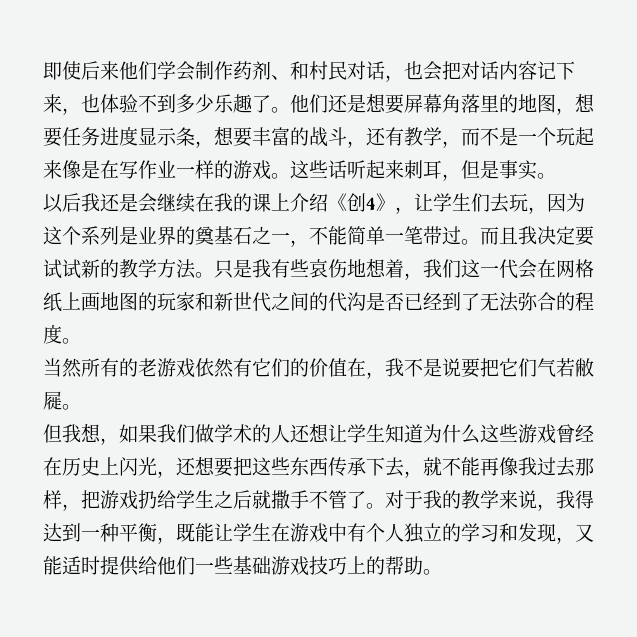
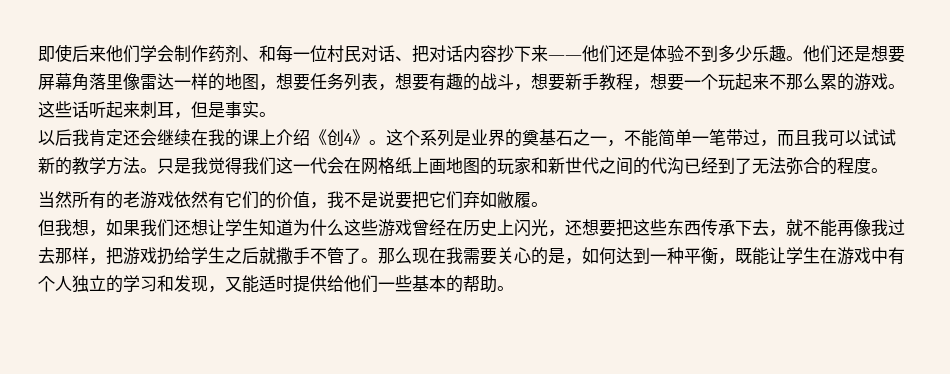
- 即使后来他们学会制作药剂、和村民对话，也会把对话内容记下来，也体验不到多少乐趣了。
+ 即使后来他们学会制作药剂、和每一位村民对话、把对话内容抄下来——他们还是体验不到多少乐趣。
- 他们还是想要屏幕角落里的地图，想要任务进度显示条，想要丰富的战斗，还有教学，而不是一个玩起来像是在写作业一样的游戏。
+ 他们还是想要屏幕角落里像雷达一样的地图，想要任务列表，想要有趣的战斗，想要新手教程，想要一个玩起来不那么累的游戏。
- 以后我还是会继续在我的课上介绍《创4》，让学生们去玩，因为这个系列是业界的奠基石之一，不能简单一笔带过。而且我决定要试试新的教学方法。
+ 以后我肯定还会继续在我的课上介绍《创4》。这个系列是业界的奠基石之一，不能简单一笔带过，而且我可以试试新的教学方法。
- 只是我有些哀伤地想着，我们这一代会在网格纸上画地图的玩家和新世代之间的代沟是否已经到了无法弥合的程度。
+ 只是我觉得我们这一代会在网格纸上画地图的玩家和新世代之间的代沟已经到了无法弥合的程度。
- 当然所有的老游戏依然有它们的价值在，我不是说要把它们气若敝屣。
+ 当然所有的老游戏依然有它们的价值，我不是说要把它们弃如敝履。
- 但我想，如果我们做学术的人还想让学生知道为什么这些游戏曾经在历史上闪光，还想要把这些东西传承下去，就不能再像我过去那样，把游戏扔给学生之后就撒手不管了。
+ 但我想，如果我们还想让学生知道为什么这些游戏曾经在历史上闪光，还想要把这些东西传承下去，就不能再像我过去那样，把游戏扔给学生之后就撒手不管了。
- 对于我的教学来说，我得达到一种平衡，既能让学生在游戏中有个人独立的学习和发现，又能适时提供给他们一些基础游戏技巧上的帮助。
+ 那么现在我需要关心的是，如何达到一种平衡，既能让学生在游戏中有个人独立的学习和发现，又能适时提供给他们一些基本的帮助。

